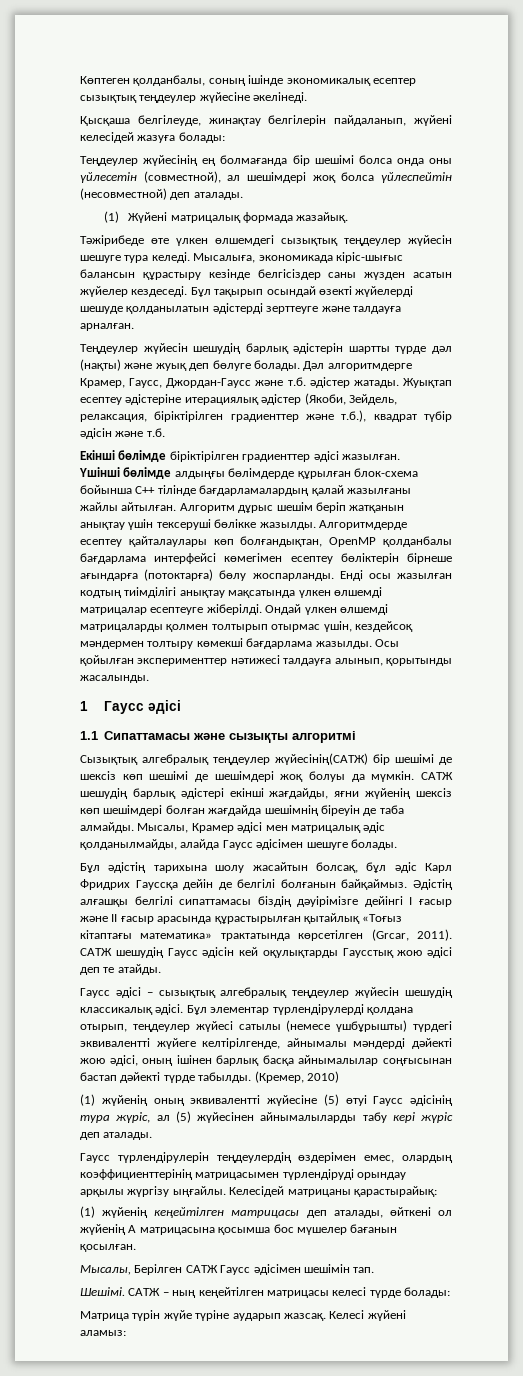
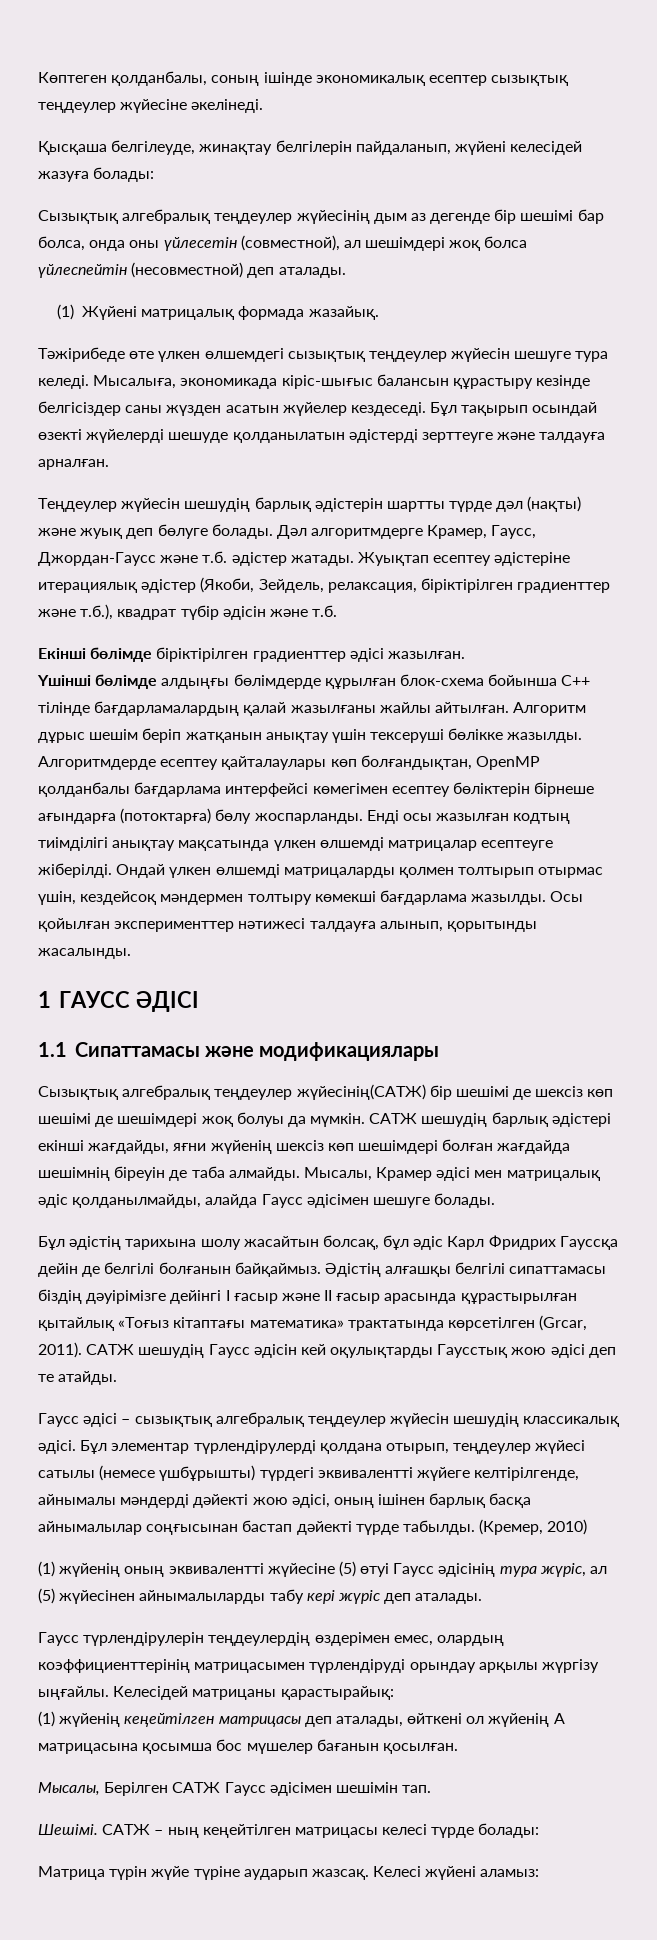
- Теңдеулер жүйесінің ең болмағанда бір шешімі болса онда оны үйлесетін (совместной), ал шешімдері жоқ болса үйлеспейтін (несовместной) деп аталады.
+ Сызықтық алгебралық теңдеулер жүйесінің дым аз дегенде бір шешімі бар болса, онда оны үйлесетін (совместной), ал шешімдері жоқ болса үйлеспейтін (несовместной) деп аталады.
- 1 Гаусс әдісі
+ 1 ГАУСС ӘДІСІ
- 1.1 Сипаттамасы және сызықты алгоритмі
+ 1.1 Сипаттамасы және модификациялары

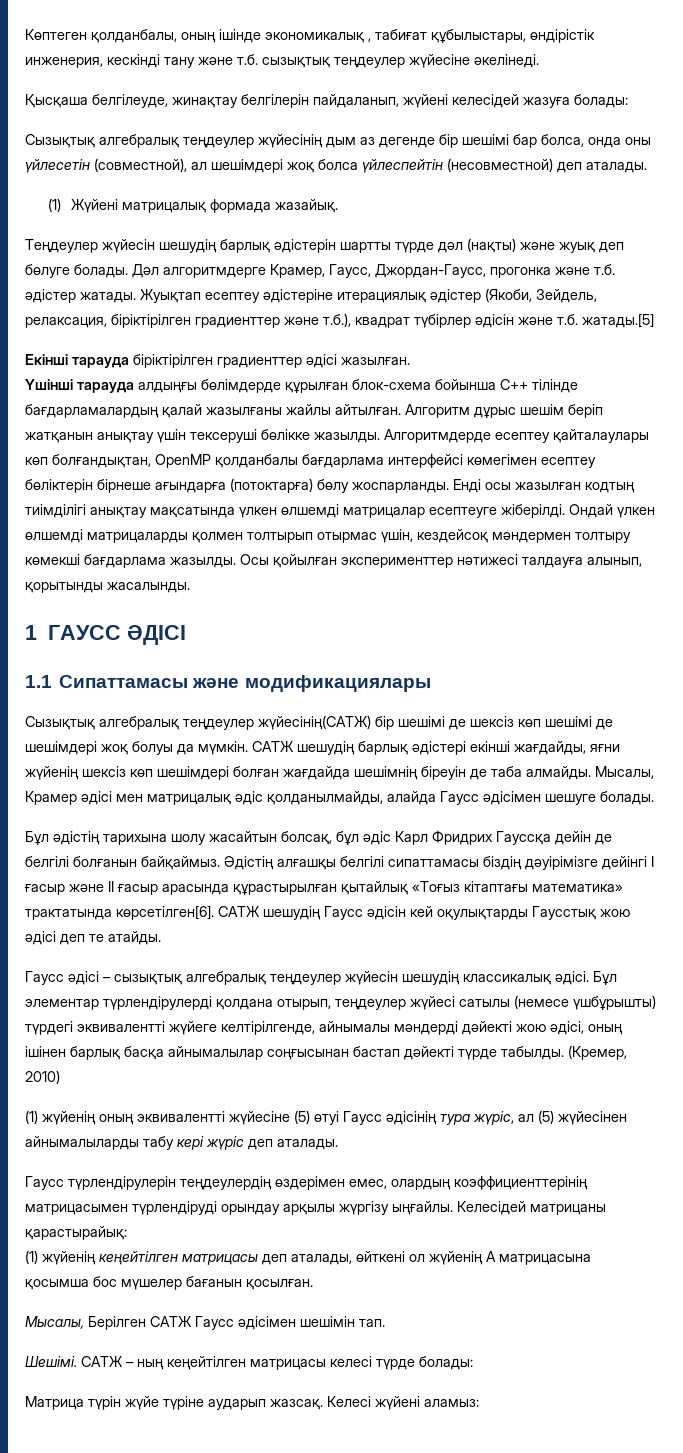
- Көптеген қолданбалы, соның ішінде экономикалық есептер сызықтық теңдеулер жүйесіне әкелінеді.
+ Көптеген қолданбалы, оның ішінде экономикалық , табиғат құбылыстары, өндірістік инженерия, кескінді тану және т.б. сызықтық теңдеулер жүйесіне әкелінеді.
- Тәжірибеде өте үлкен өлшемдегі сызықтық теңдеулер жүйесін шешуге тура келеді. Мысалыға, экономикада кіріс-шығыс балансын құрастыру кезінде белгісіздер саны жүзден асатын жүйелер кездеседі. Бұл тақырып осындай өзекті жүйелерді шешуде қолданылатын әдістерді зерттеуге және талдауға арналған.
- Дәл алгоритмдерге Крамер, Гаусс, Джордан-Гаусс және т.б. әдістер жатады.
+ Дәл алгоритмдерге Крамер, Гаусс, Джордан-Гаусс, прогонка және т.б. әдістер жатады.
- Жуықтап есептеу әдістеріне итерациялық әдістер (Якоби, Зейдель, релаксация, біріктірілген градиенттер және т.б.), квадрат түбір әдісін және т.б.
+ Жуықтап есептеу әдістеріне итерациялық әдістер (Якоби, Зейдель, релаксация, біріктірілген градиенттер және т.б.), квадрат түбірлер әдісін және т.б. жатады.[5]
- Екінші бөлімде біріктірілген градиенттер әдісі жазылған.
+ Екінші тарауда біріктірілген градиенттер әдісі жазылған.
- Үшінші бөлімде алдыңғы бөлімдерде құрылған блок-схема бойынша C++ тілінде бағдарламалардың қалай жазылғаны жайлы айтылған.
+ Үшінші тарауда алдыңғы бөлімдерде құрылған блок-схема бойынша C++ тілінде бағдарламалардың қалай жазылғаны жайлы айтылған.
- Әдістің алғашқы белгілі сипаттамасы біздің дәуірімізге дейінгі I ғасыр және II ғасыр арасында құрастырылған қытайлық «Тоғыз кітаптағы математика» трактатында көрсетілген (Grcar, 2011).
+ Әдістің алғашқы белгілі сипаттамасы біздің дәуірімізге дейінгі I ғасыр және II ғасыр арасында құрастырылған қытайлық «Тоғыз кітаптағы математика» трактатында көрсетілген[6].

